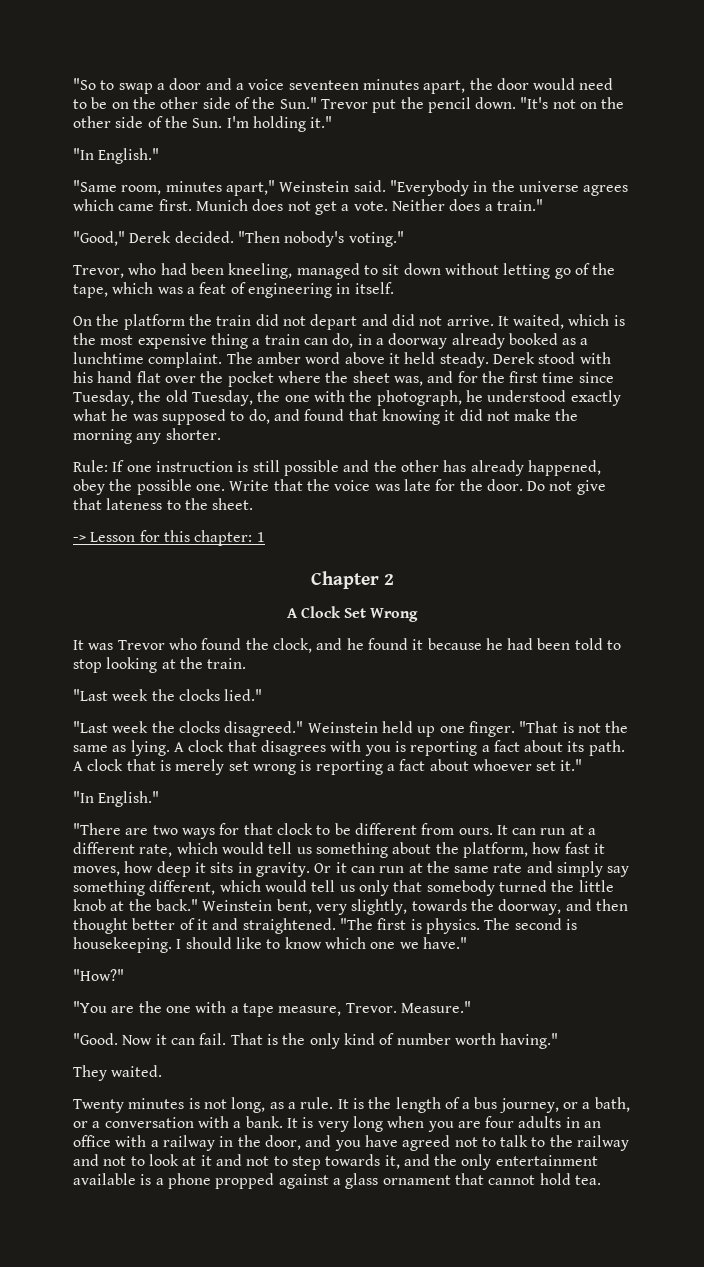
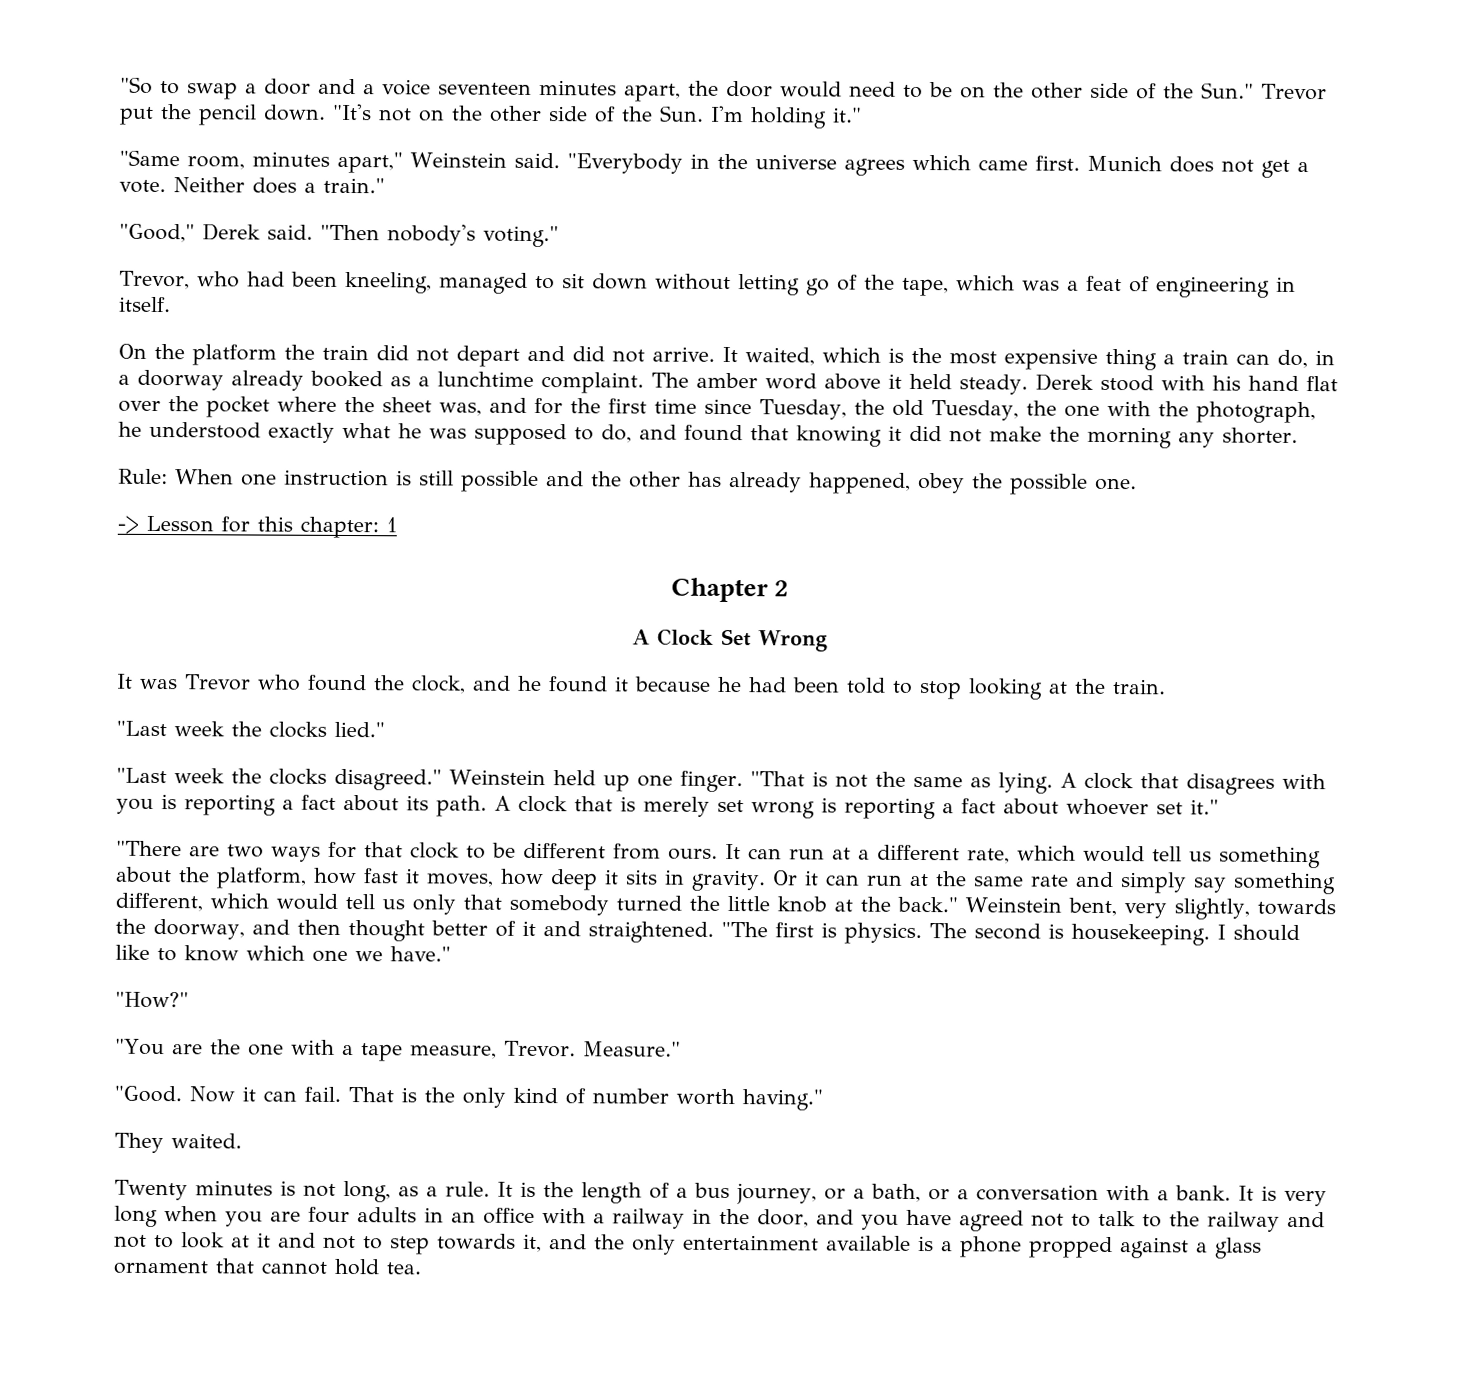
  "It's not on the other side of the Sun. I'm holding it."
- "In English."
- "Good," Derek decided.
+ "Good," Derek said.
- Rule: If one instruction is still possible and the other has already happened, obey the possible one. Write that the voice was late for the door. Do not give that lateness to the sheet.
+ Rule: When one instruction is still possible and the other has already happened, obey the possible one.
  A clock that is merely set wrong is reporting a fact about whoever set it."
- "In English."

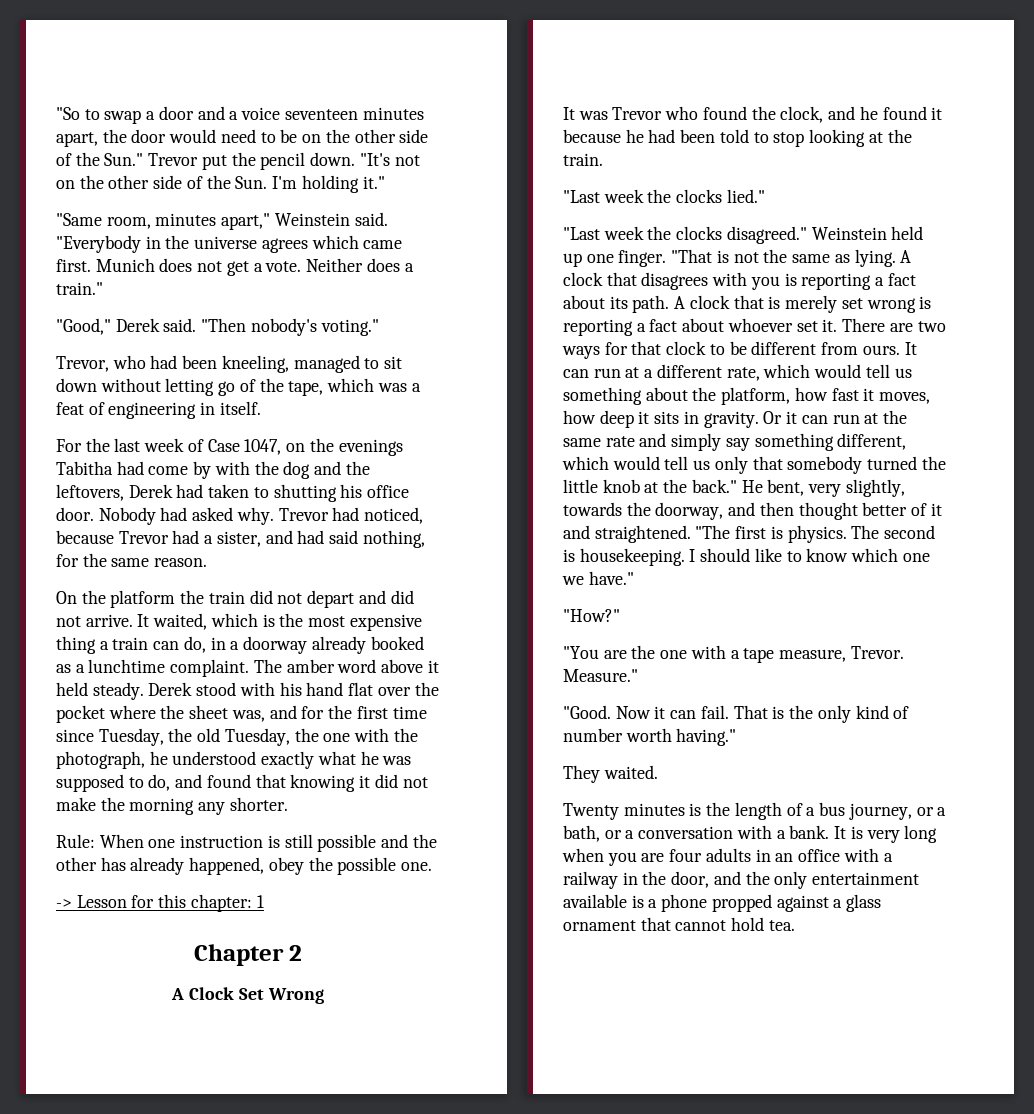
+ For the last week of Case 1047, on the evenings Tabitha had come by with the dog and the leftovers, Derek had taken to shutting his office door. Nobody had asked why. Trevor had noticed, because Trevor had a sister, and had said nothing, for the same reason.
- A clock that is merely set wrong is reporting a fact about whoever set it."
- "There are two ways for that clock to be different from ours.
+ A clock that is merely set wrong is reporting a fact about whoever set it. There are two ways for that clock to be different from ours.
- Weinstein bent, very slightly, towards the doorway, and then thought better of it and straightened.
+ He bent, very slightly, towards the doorway, and then thought better of it and straightened.
- Twenty minutes is not long, as a rule. It is the length of a bus journey, or a bath, or a conversation with a bank.
+ Twenty minutes is the length of a bus journey, or a bath, or a conversation with a bank.
- It is very long when you are four adults in an office with a railway in the door, and you have agreed not to talk to the railway and not to look at it and not to step towards it, and the only entertainment available is a phone propped against a glass ornament that cannot hold tea.
+ It is very long when you are four adults in an office with a railway in the door, and the only entertainment available is a phone propped against a glass ornament that cannot hold tea.

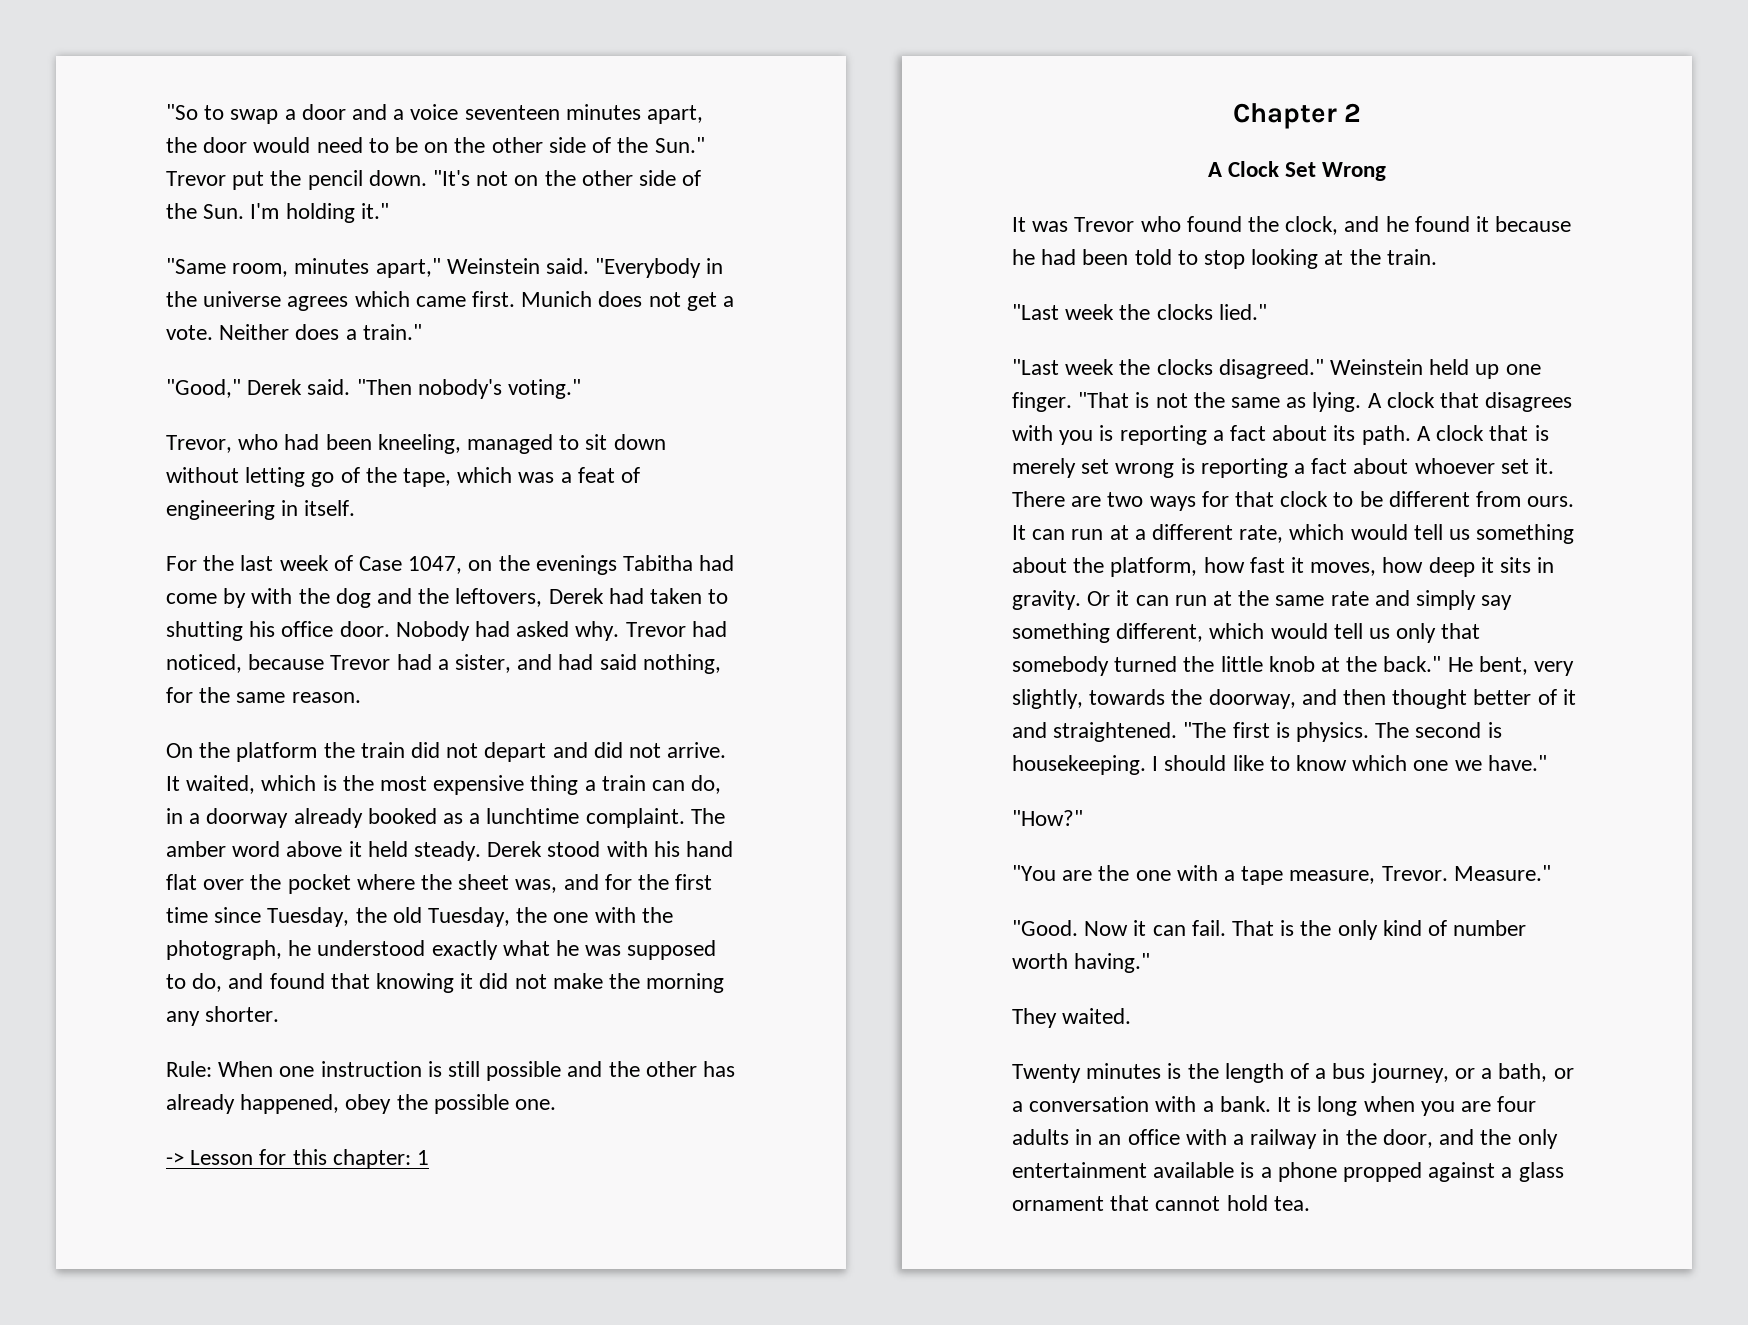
- It is very long when you are four adults in an office with a railway in the door, and the only entertainment available is a phone propped against a glass ornament that cannot hold tea.
+ It is long when you are four adults in an office with a railway in the door, and the only entertainment available is a phone propped against a glass ornament that cannot hold tea.

